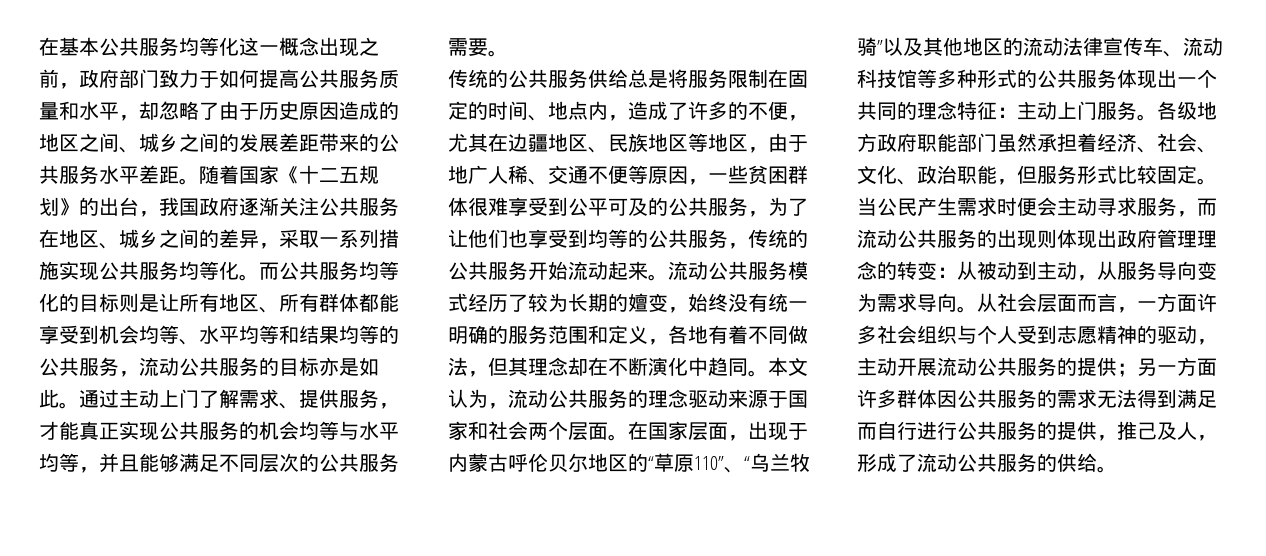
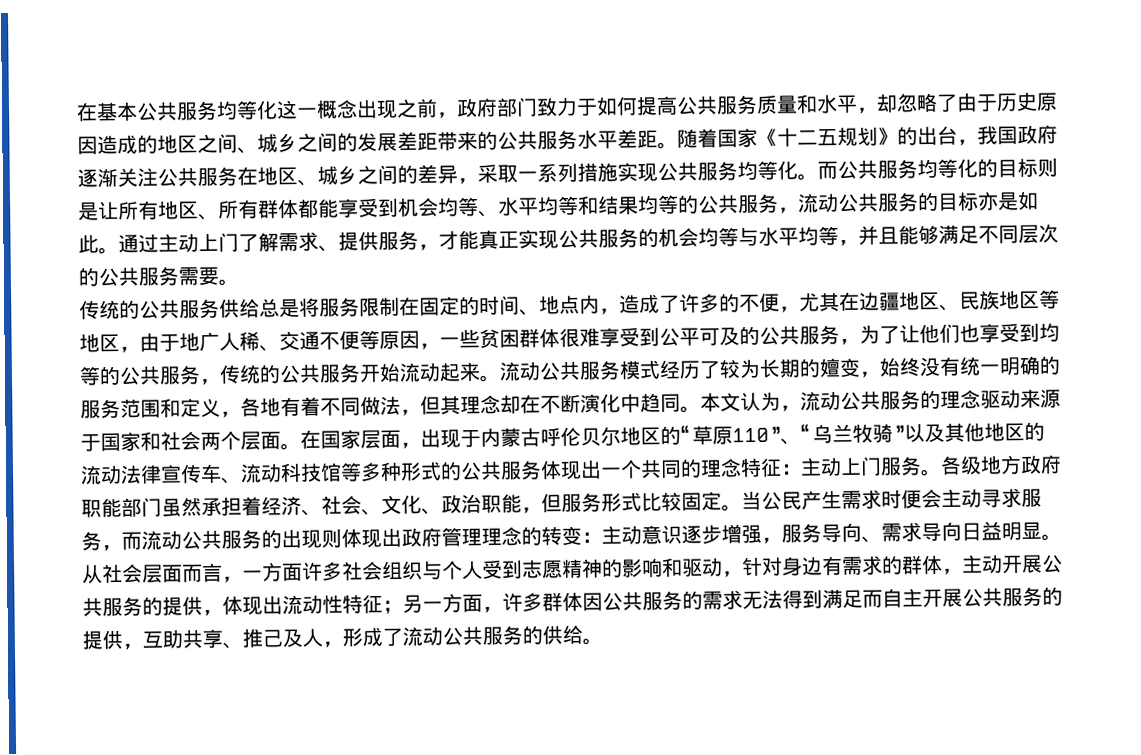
- 当公民产生需求时便会主动寻求服务，而流动公共服务的出现则体现出政府管理理念的转变：从被动到主动，从服务导向变为需求导向。
+ 当公民产生需求时便会主动寻求服务，而流动公共服务的出现则体现出政府管理理念的转变：主动意识逐步增强，服务导向、需求导向日益明显。
- 从社会层面而言，一方面许多社会组织与个人受到志愿精神的驱动，主动开展流动公共服务的提供；另一方面许多群体因公共服务的需求无法得到满足而自行进行公共服务的提供，推己及人，形成了流动公共服务的供给。
+ 从社会层面而言，一方面许多社会组织与个人受到志愿精神的影响和驱动，针对身边有需求的群体，主动开展公共服务的提供，体现出流动性特征；另一方面，许多群体因公共服务的需求无法得到满足而自主开展公共服务的提供，互助共享、推己及人，形成了流动公共服务的供给。

